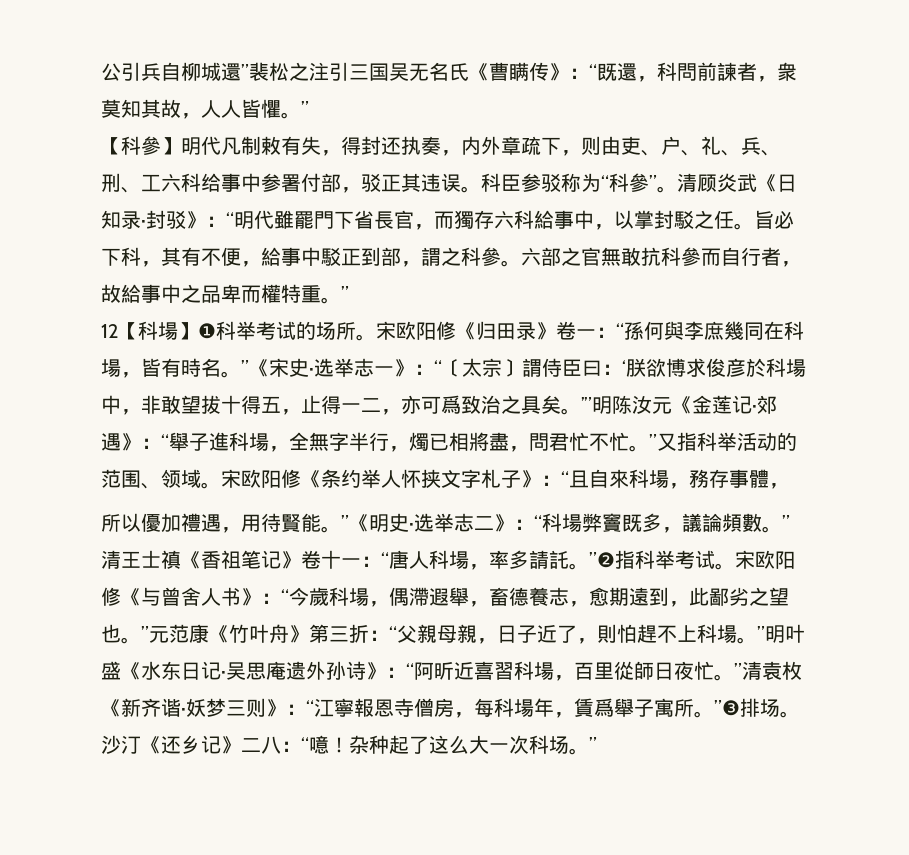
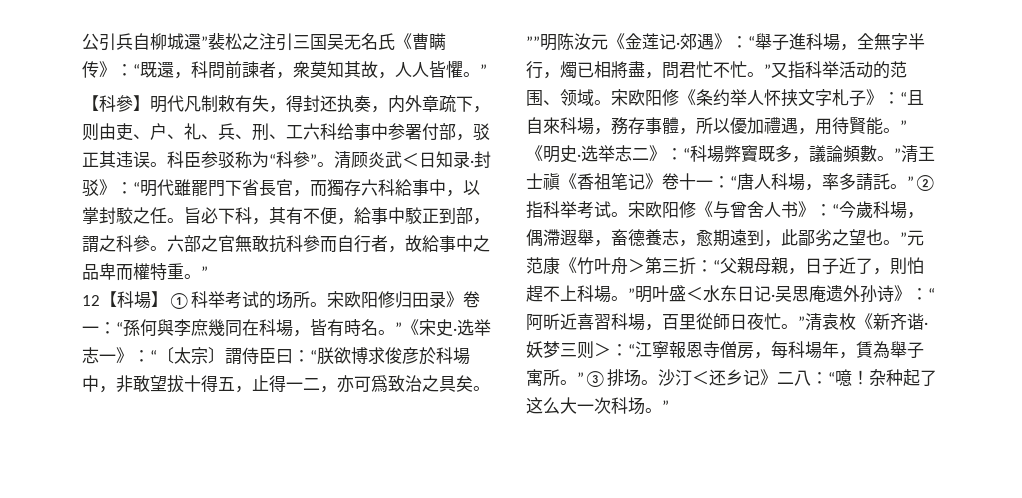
- 清顾炎武《日知录·封驳》：“明代雖罷門下省長官，而獨存六科給事中，以掌封駁之任。
+ 清顾炎武＜日知录·封驳》：“明代雖罷門下省長官，而獨存六科給事中，以掌封駮之任。
- 旨必下科，其有不便，給事中駁正到部，謂之科參。
+ 旨必下科，其有不便，給事中駮正到部，謂之科參。
- 12【科場】❶科举考试的场所。
+ 12【科場】①科举考试的场所。
- 宋欧阳修《归田录》卷一：
+ 宋欧阳修归田录》卷一：
- ‘朕欲博求俊彦於科場中，非敢望拔十得五，止得一二，亦可爲致治之具矣。’”明陈汝元《金莲记·郊遇》：
+ “朕欲博求俊彦於科場中，非敢望拔十得五，止得一二，亦可爲致治之具矣。””明陈汝元《金莲记·郊遇》：
- 宋欧阳修《条约举人怀挟文字札子》：“且自來科場，務存事體，
- 所以優加禮遇，用待賢能。”《明史·选举志二》：“科場弊竇既多，議論頻數。”清王士禛《香祖笔记》卷十一：“唐人科場，率多請託。”❷指科举考试。
+ 宋欧阳修《条约举人怀挟文字札子》：“且自來科場，務存事體，所以優加禮遇，用待賢能。”《明史·选举志二》：“科場弊竇既多，議論頻數。”清王士禛《香祖笔记》卷十一：“唐人科場，率多請託。”②指科举考试。
- “今歲科場，偶滯遐舉，畜德養志，愈期遠到，此鄙劣之望也。”元范康《竹叶舟》第三折：
+ “今歲科場，偶滯遐舉，畜德養志，愈期遠到，此鄙劣之望也。”元范康《竹叶舟＞第三折：
- “父親母親，日子近了，則怕趕不上科場。”明叶盛《水东日记·吴思庵遗外孙诗》：
+ “父親母親，日子近了，則怕趕不上科場。”明叶盛＜水东日记·吴思庵遗外孙诗》：
- “阿昕近喜習科場，百里從師日夜忙。”清袁枚《新齐谐·妖梦三则》：
+ “阿昕近喜習科場，百里從師日夜忙。”清袁枚《新齐谐·妖梦三则＞：
- “江寧報恩寺僧房，每科場年，賃爲舉子寓所。”❸排场。
+ “江寧報恩寺僧房，每科場年，賃為舉子寓所。”③排场。
- 沙汀《还乡记》二八：“噫！
+ 沙汀＜还乡记》二八：“噫！

